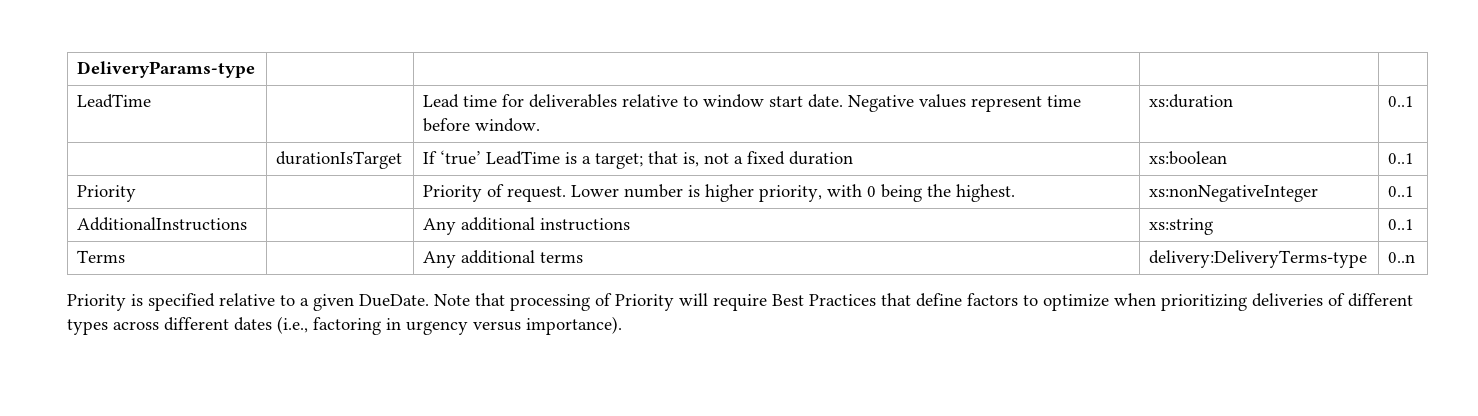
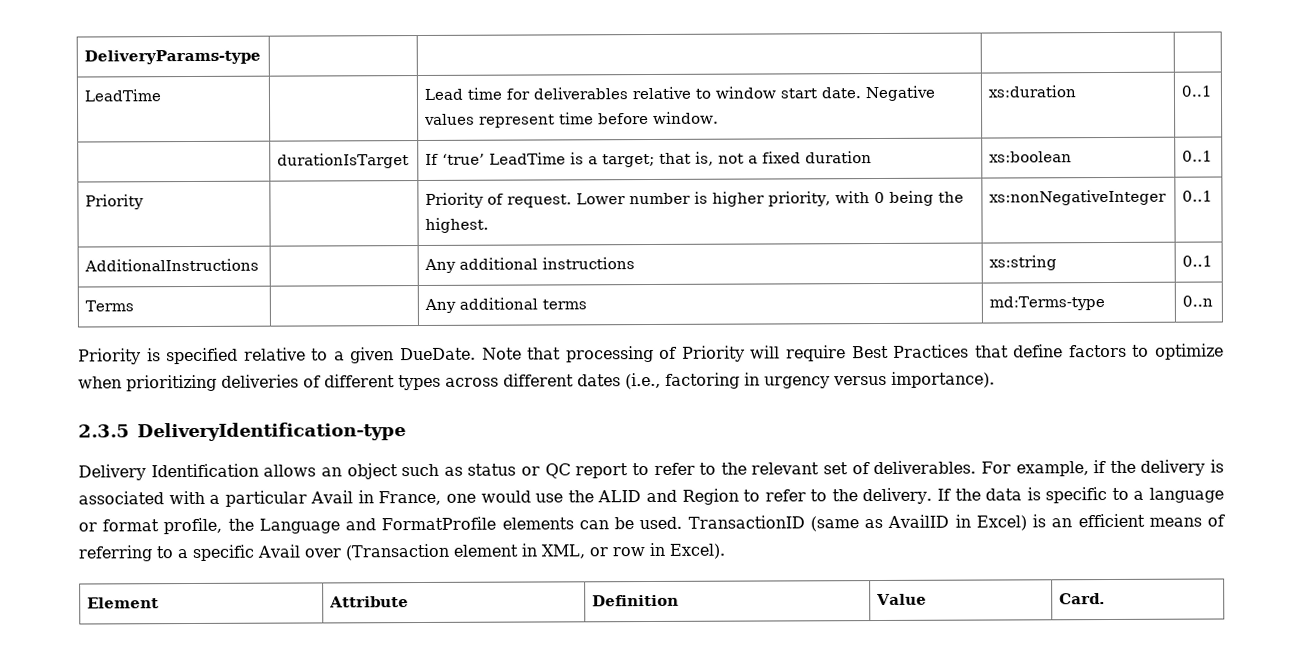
- Terms | | Any additional terms | delivery:DeliveryTerms-type | 0..n
+ Terms | | Any additional terms | md:Terms-type | 0..n
+ 2.3.5 DeliveryIdentification-type
+ Delivery Identification allows an object such as status or QC report to refer to the relevant set of deliverables. For example, if the delivery is associated with a particular Avail in France, one would use the ALID and Region to refer to the delivery. If the data is specific to a language or format profile, the Language and FormatProfile elements can be used. TransactionID (same as AvailID in Excel) is an efficient means of referring to a specific Avail over (Transaction element in XML, or row in Excel).
+ Element | Attribute | Definition | Value | Card.

